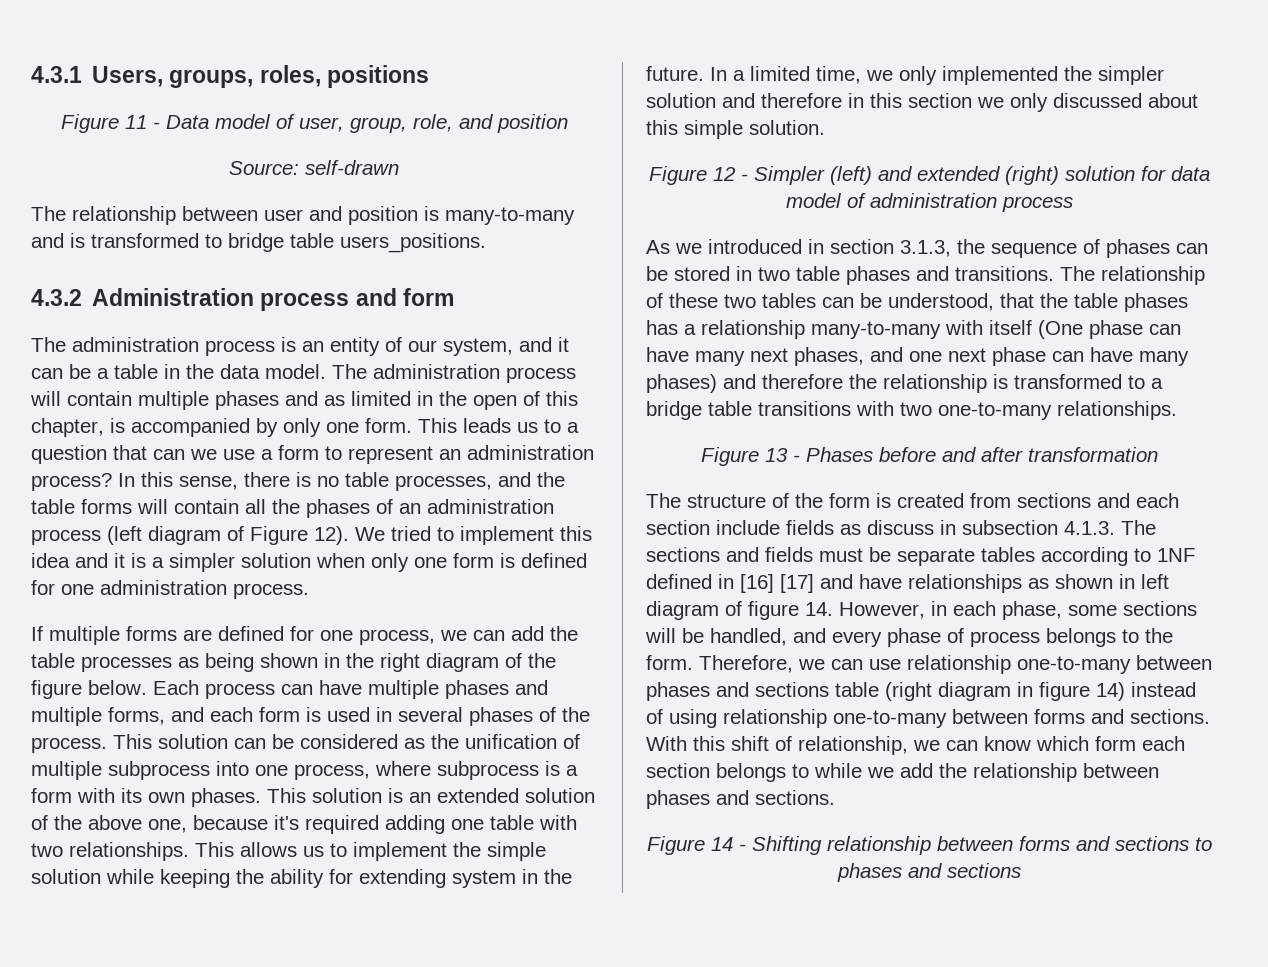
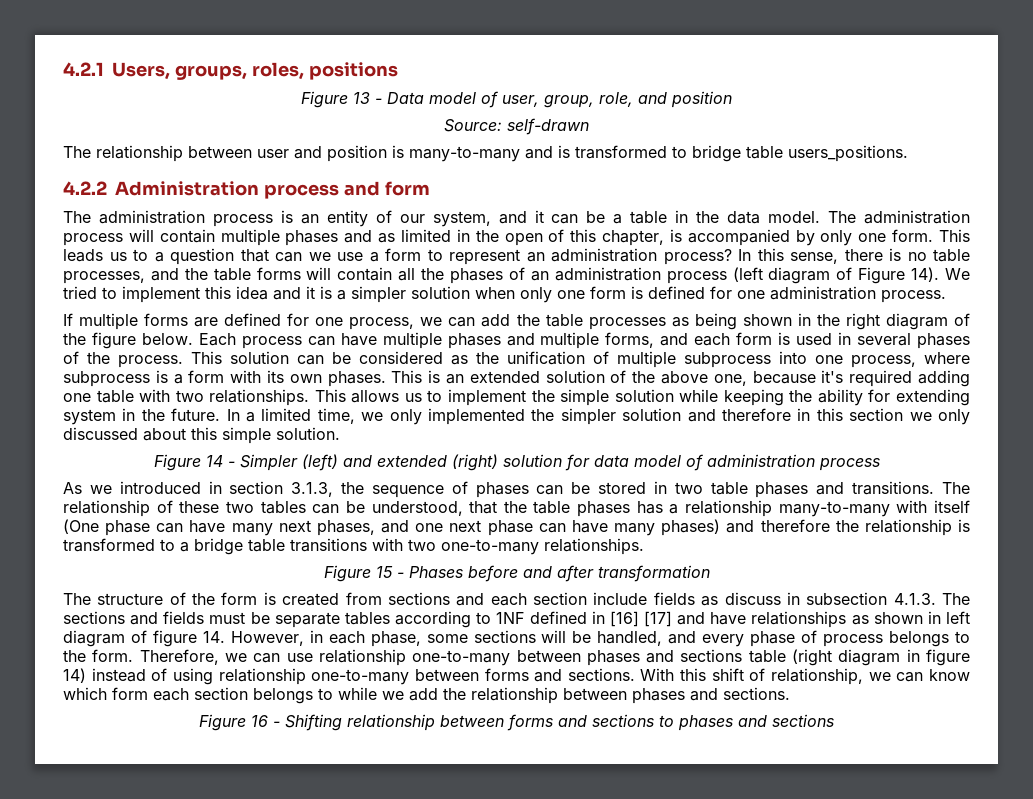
- 4.3.1 Users, groups, roles, positions
+ 4.2.1 Users, groups, roles, positions
- Figure 11 - Data model of user, group, role, and position
+ Figure 13 - Data model of user, group, role, and position
- 4.3.2 Administration process and form
+ 4.2.2 Administration process and form
- In this sense, there is no table processes, and the table forms will contain all the phases of an administration process (left diagram of Figure 12).
+ In this sense, there is no table processes, and the table forms will contain all the phases of an administration process (left diagram of Figure 14).
- This solution is an extended solution of the above one, because it's required adding one table with two relationships.
+ This is an extended solution of the above one, because it's required adding one table with two relationships.
- Figure 12 - Simpler (left) and extended (right) solution for data model of administration process
+ Figure 14 - Simpler (left) and extended (right) solution for data model of administration process
- Figure 13 - Phases before and after transformation
+ Figure 15 - Phases before and after transformation
- Figure 14 - Shifting relationship between forms and sections to phases and sections
+ Figure 16 - Shifting relationship between forms and sections to phases and sections

